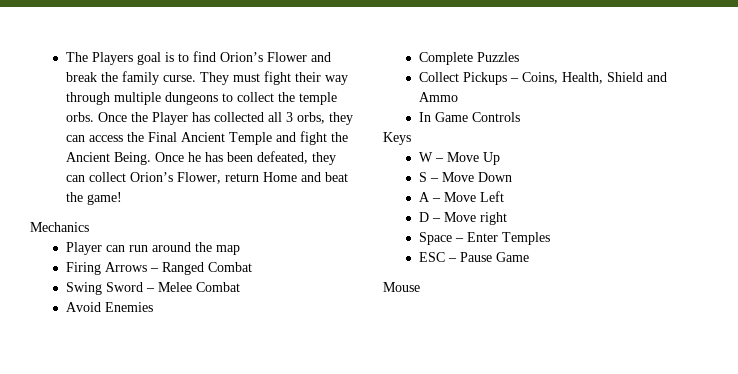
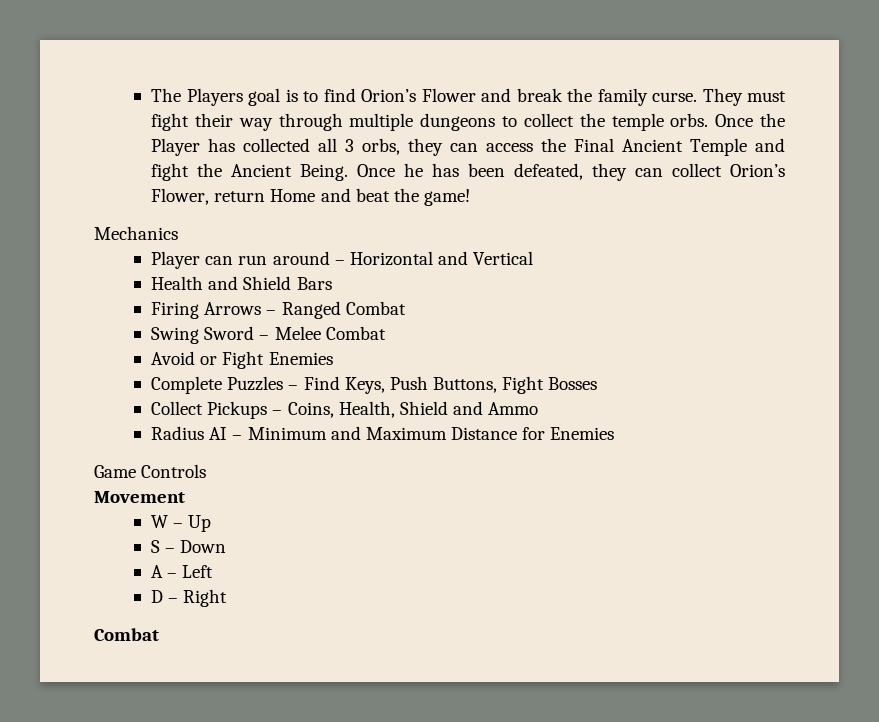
- Player can run around the map
+ Player can run around – Horizontal and Vertical
+ Health and Shield Bars
- Avoid Enemies
+ Avoid or Fight Enemies
- Complete Puzzles
+ Complete Puzzles – Find Keys, Push Buttons, Fight Bosses
- In Game Controls
+ Radius AI – Minimum and Maximum Distance for Enemies
+ Game Controls
- Keys
+ Movement
- W – Move Up
+ W – Up
- S – Move Down
+ S – Down
- A – Move Left
+ A – Left
- D – Move right
- Space – Enter Temples
- ESC – Pause Game
- Mouse
+ D – Right
+ Combat

